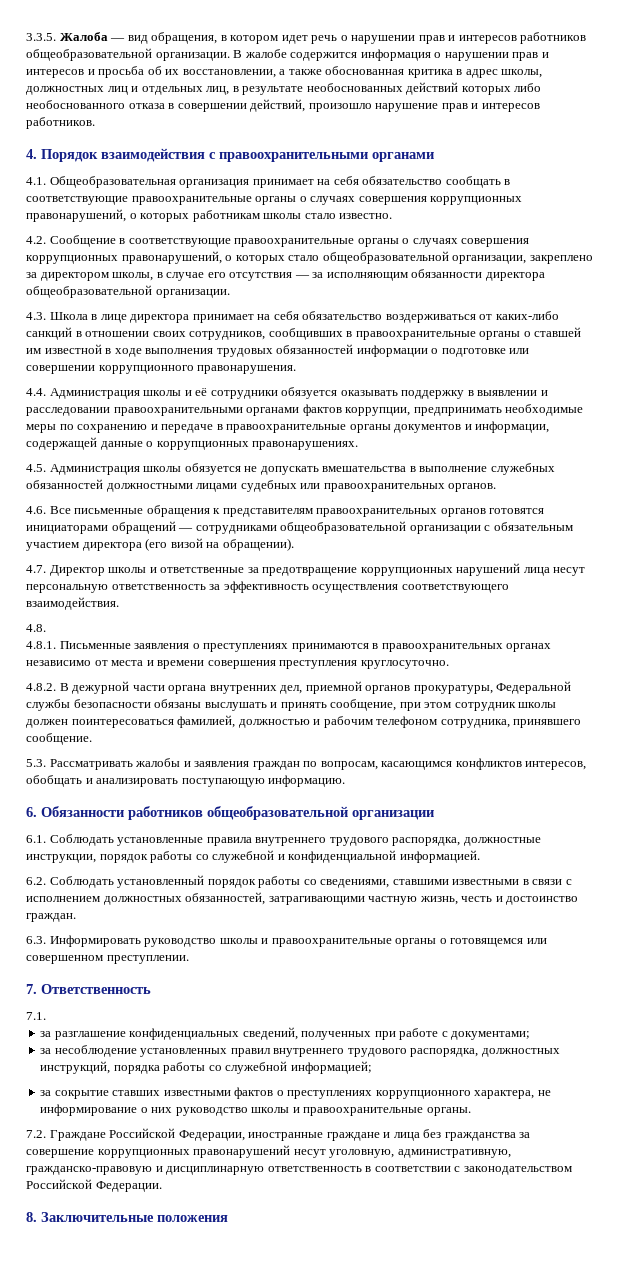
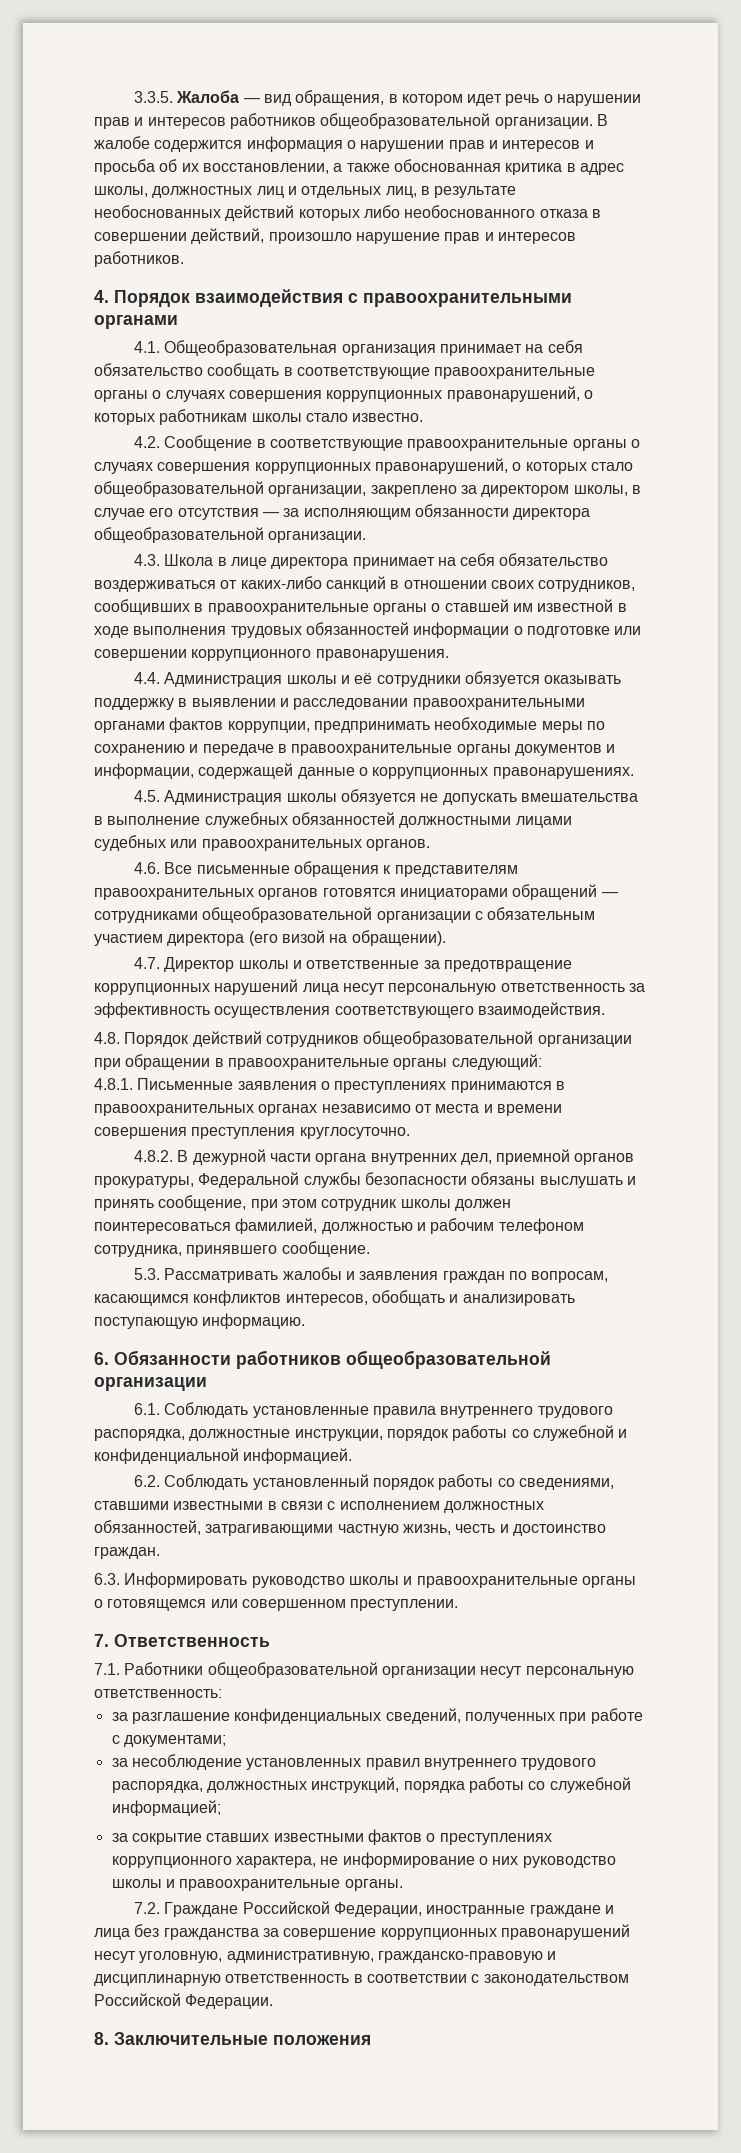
- 4.8.
+ 4.8. Порядок действий сотрудников общеобразовательной организации при обращении в правоохранительные органы следующий:
- 7.1.
+ 7.1. Работники общеобразовательной организации несут персональную ответственность:

